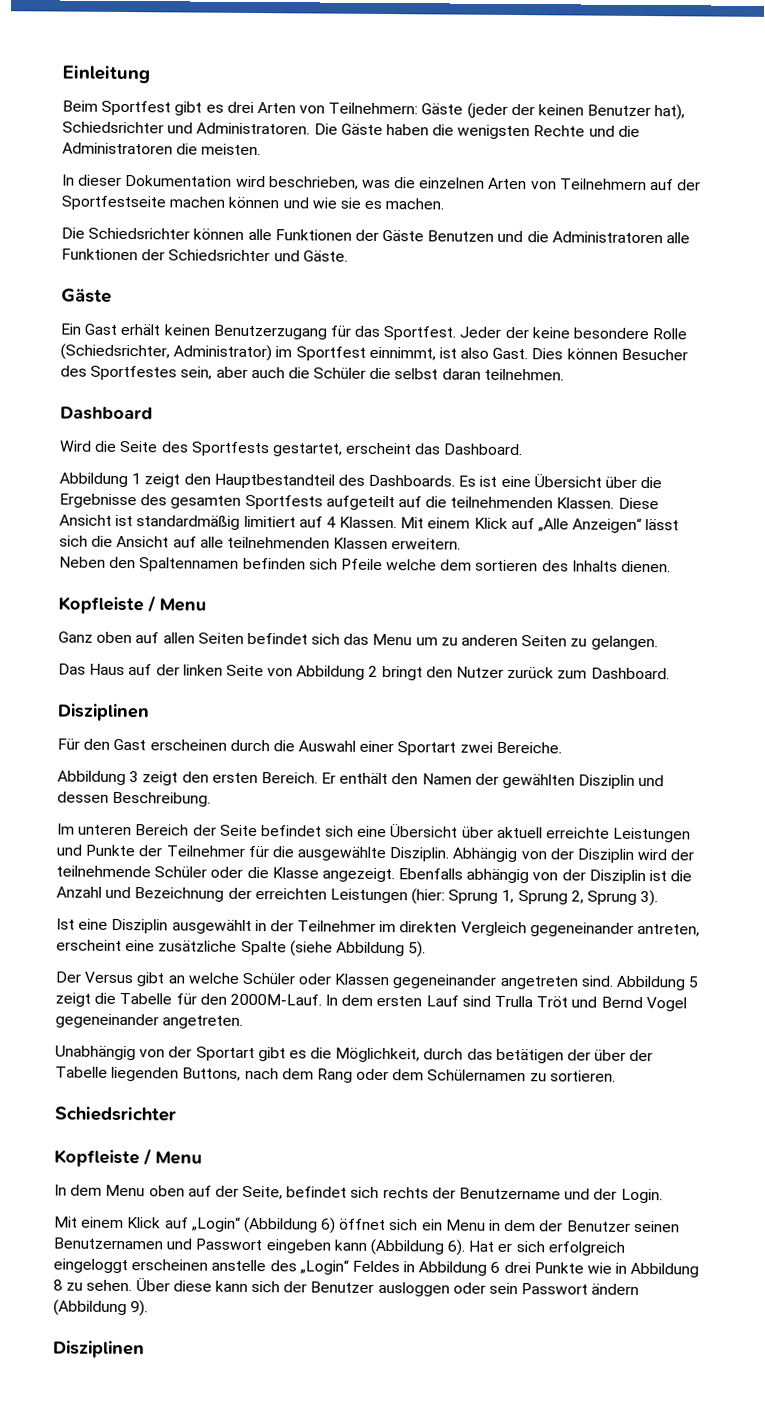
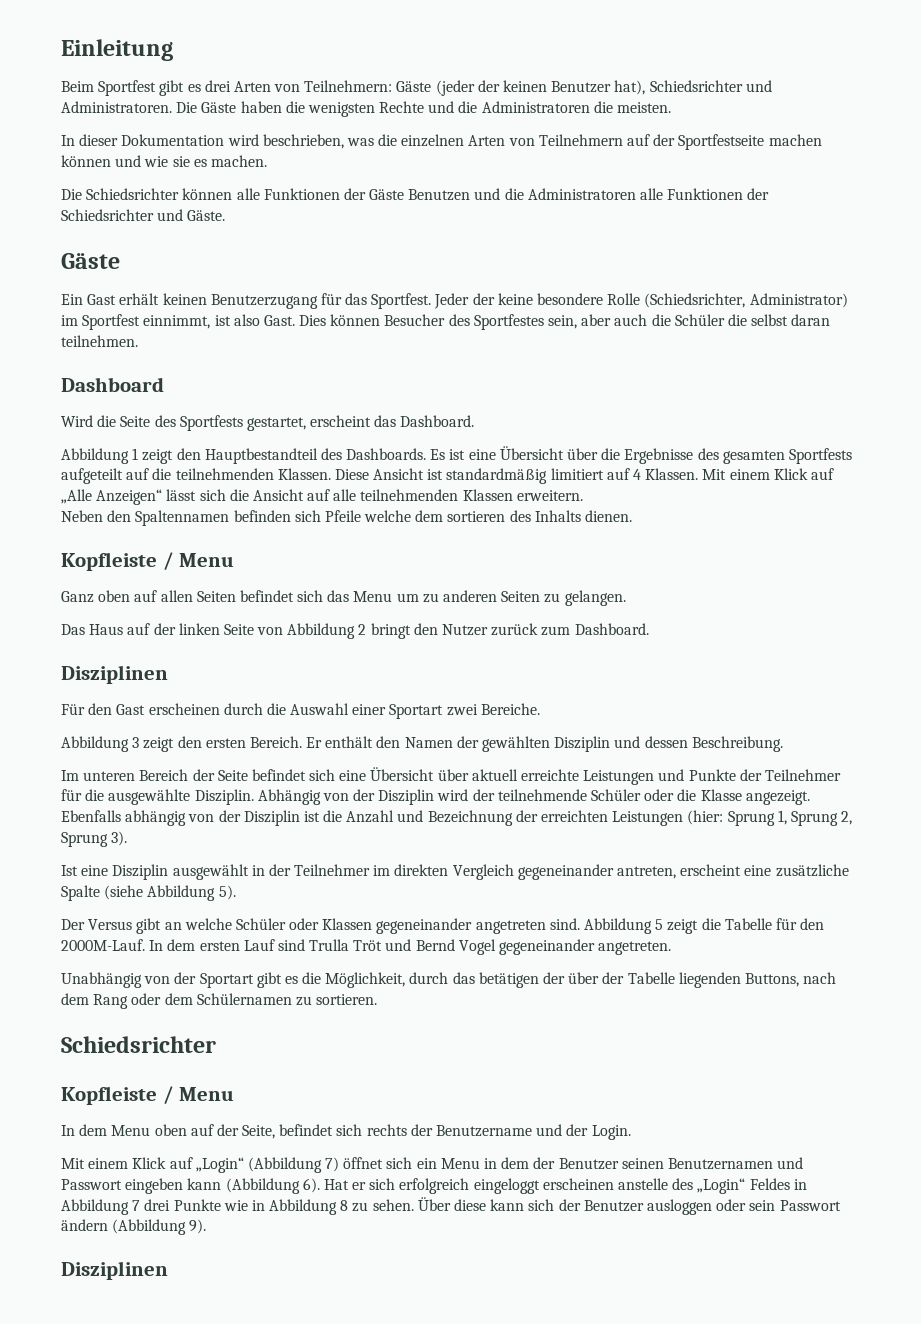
- Mit einem Klick auf „Login“ (Abbildung 6) öffnet sich ein Menu in dem der Benutzer seinen Benutzernamen und Passwort eingeben kann (Abbildung 6).
+ Mit einem Klick auf „Login“ (Abbildung 7) öffnet sich ein Menu in dem der Benutzer seinen Benutzernamen und Passwort eingeben kann (Abbildung 6).
- Hat er sich erfolgreich eingeloggt erscheinen anstelle des „Login“ Feldes in Abbildung 6 drei Punkte wie in Abbildung 8 zu sehen.
+ Hat er sich erfolgreich eingeloggt erscheinen anstelle des „Login“ Feldes in Abbildung 7 drei Punkte wie in Abbildung 8 zu sehen.

